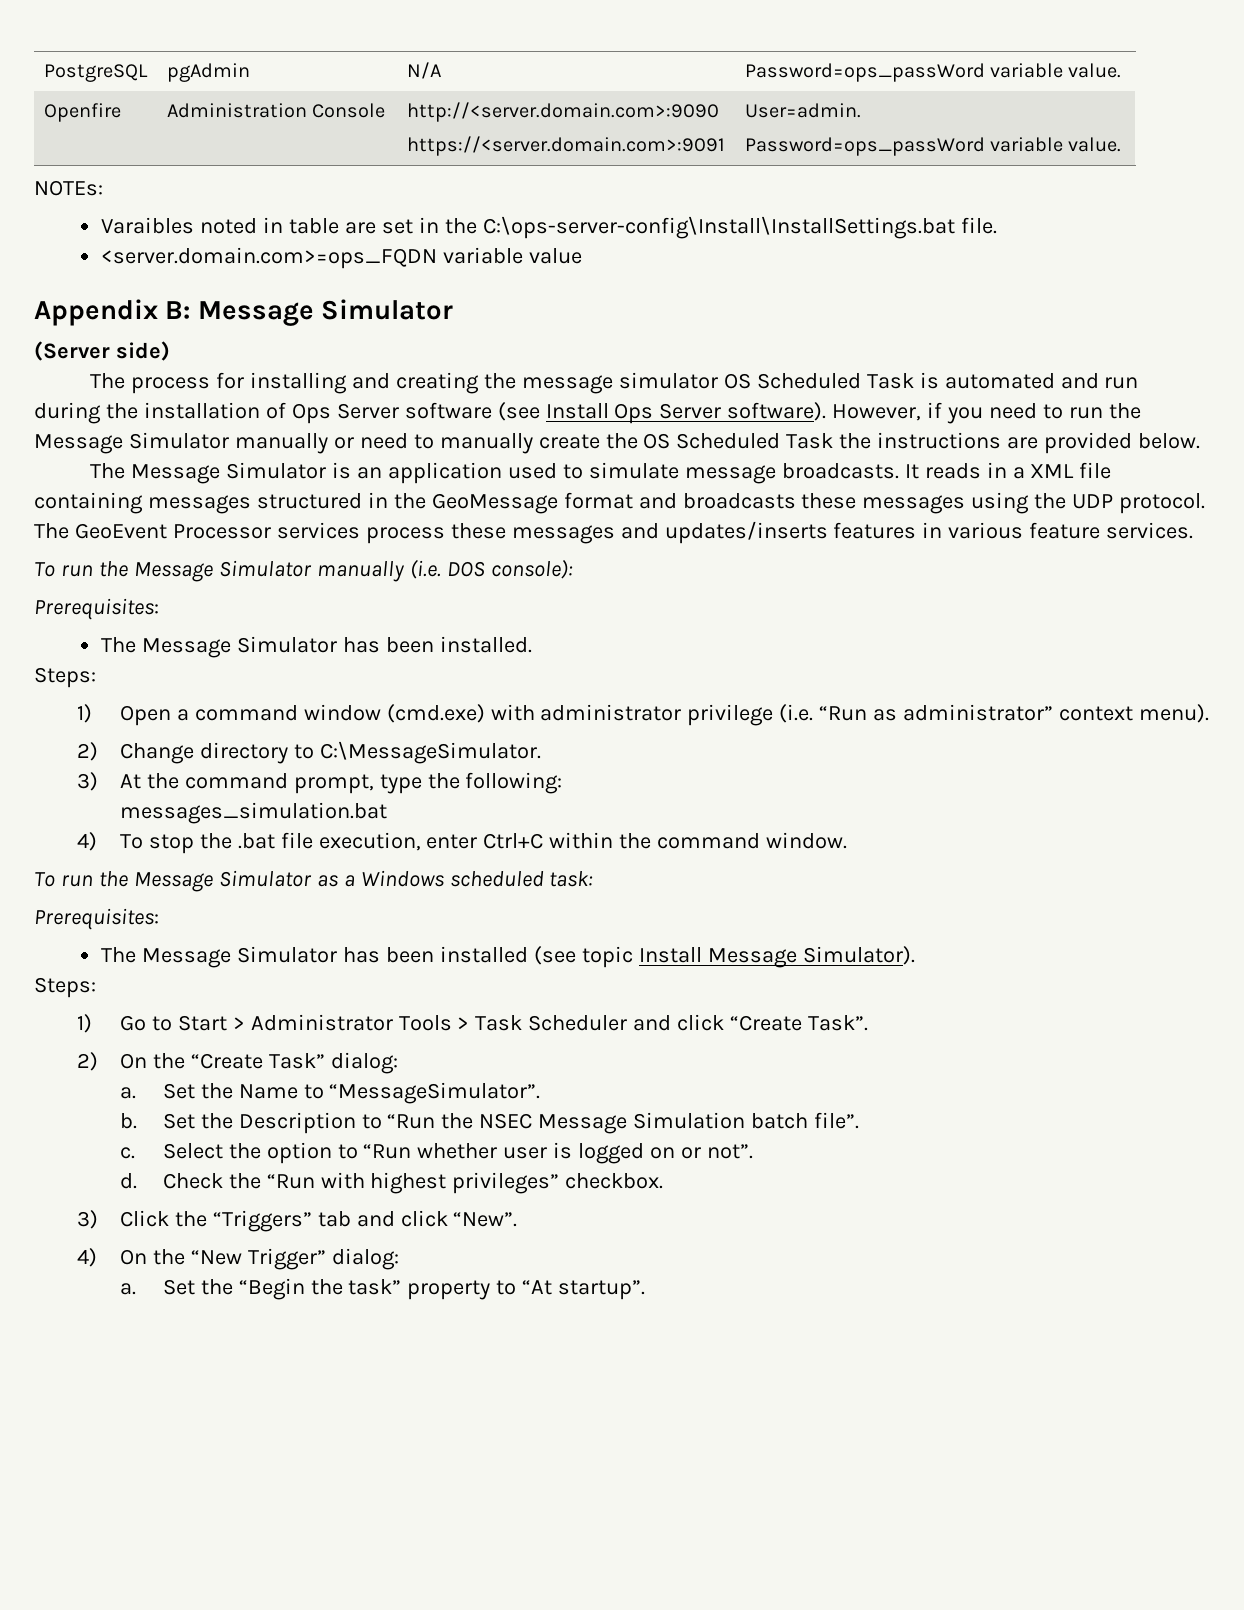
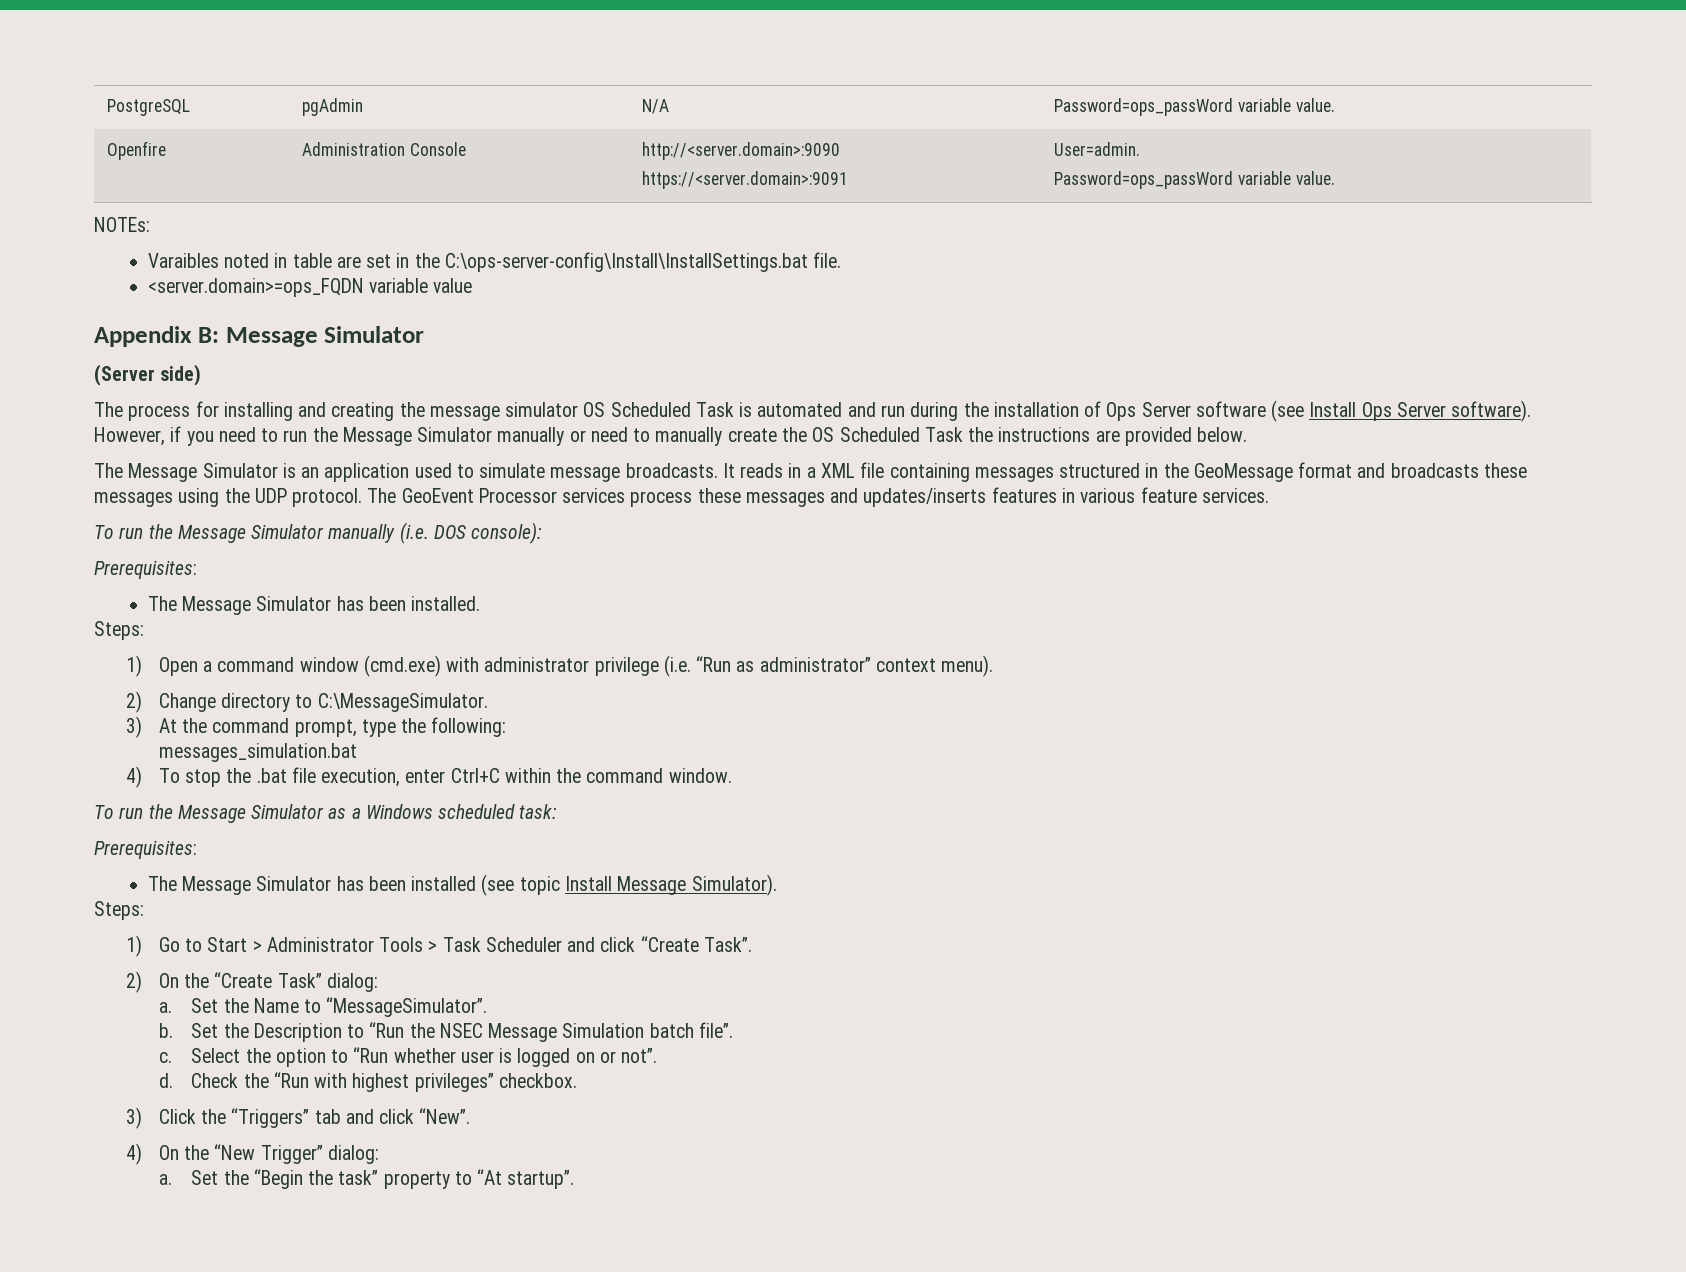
- Openfire | Administration Console | http://<server.domain.com>:9090
- https://<server.domain.com>:9091 | User=admin.
+ Openfire | Administration Console | http://<server.domain>:9090
+ https://<server.domain>:9091 | User=admin.
- <server.domain.com>=ops_FQDN variable value
+ <server.domain>=ops_FQDN variable value

